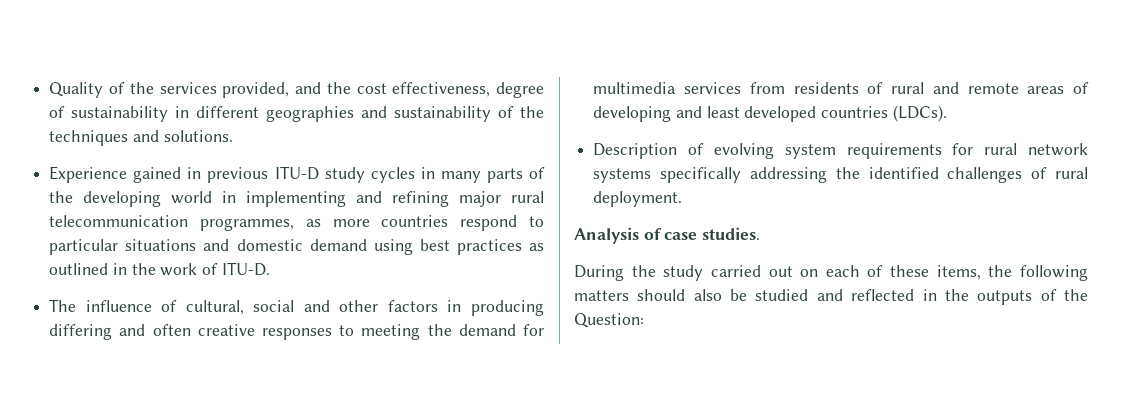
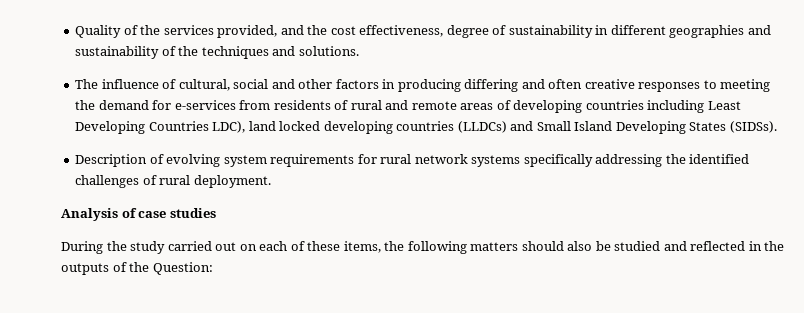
- Experience gained in previous ITU-D study cycles in many parts of the developing world in implementing and refining major rural telecommunication programmes, as more countries respond to particular situations and domestic demand using best practices as outlined in the work of ITU-D.
- The influence of cultural, social and other factors in producing differing and often creative responses to meeting the demand for multimedia services from residents of rural and remote areas of developing and least developed countries (LDCs).
+ The influence of cultural, social and other factors in producing differing and often creative responses to meeting the demand for e-services from residents of rural and remote areas of developing countries including Least Developing Countries LDC), land locked developing countries (LLDCs) and Small Island Developing States (SIDSs).
- Analysis of case studies.
+ Analysis of case studies

